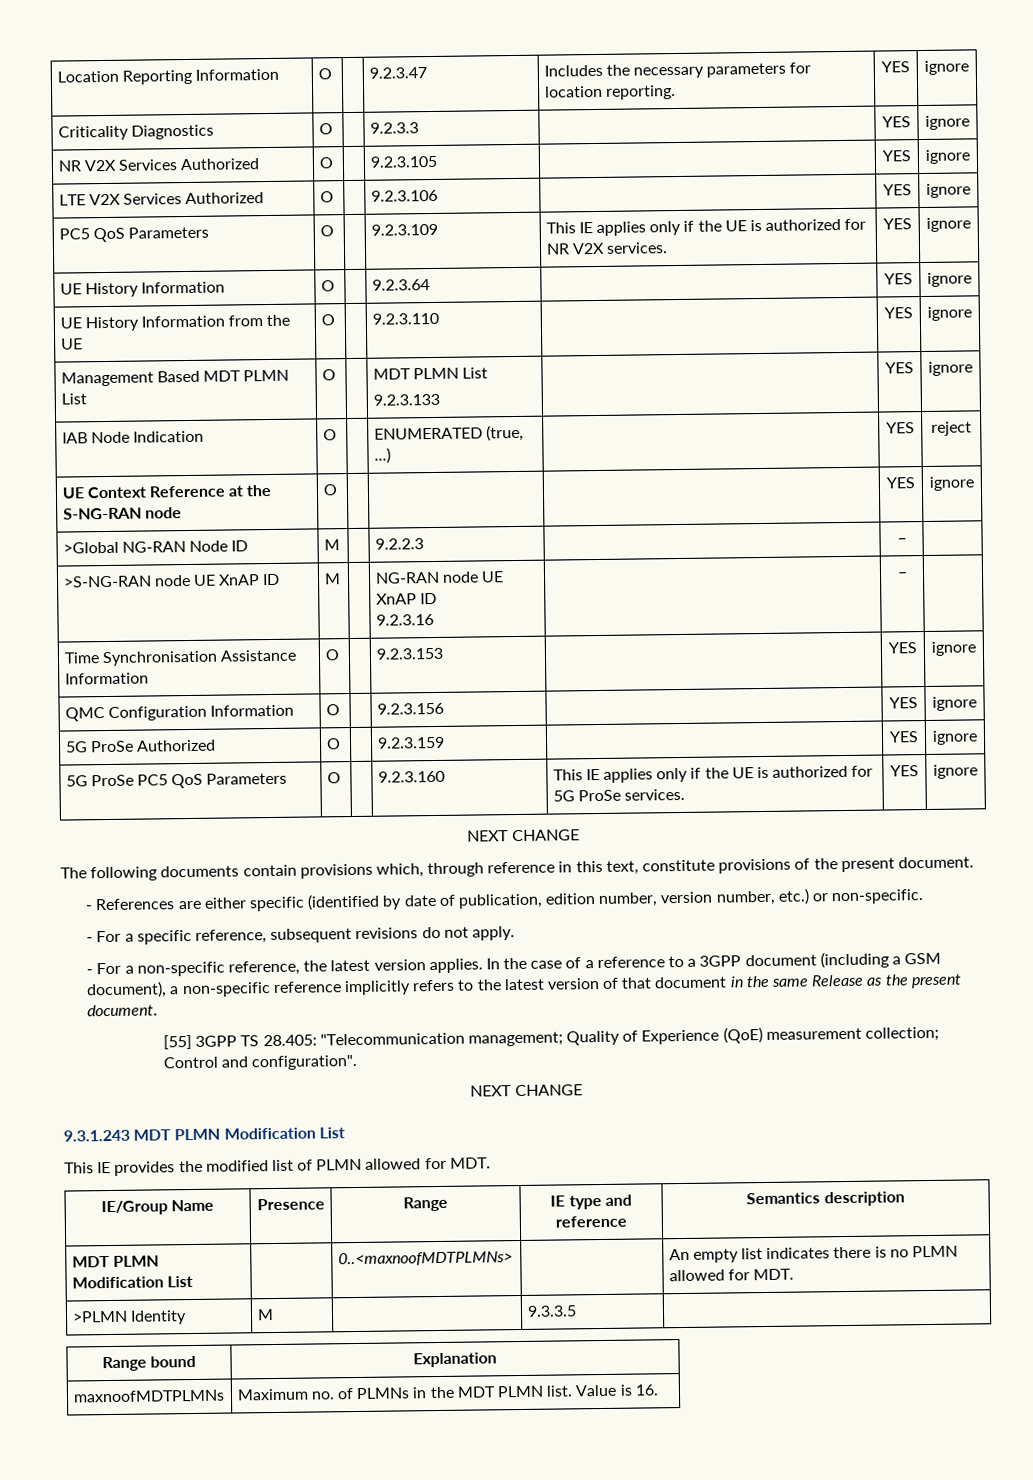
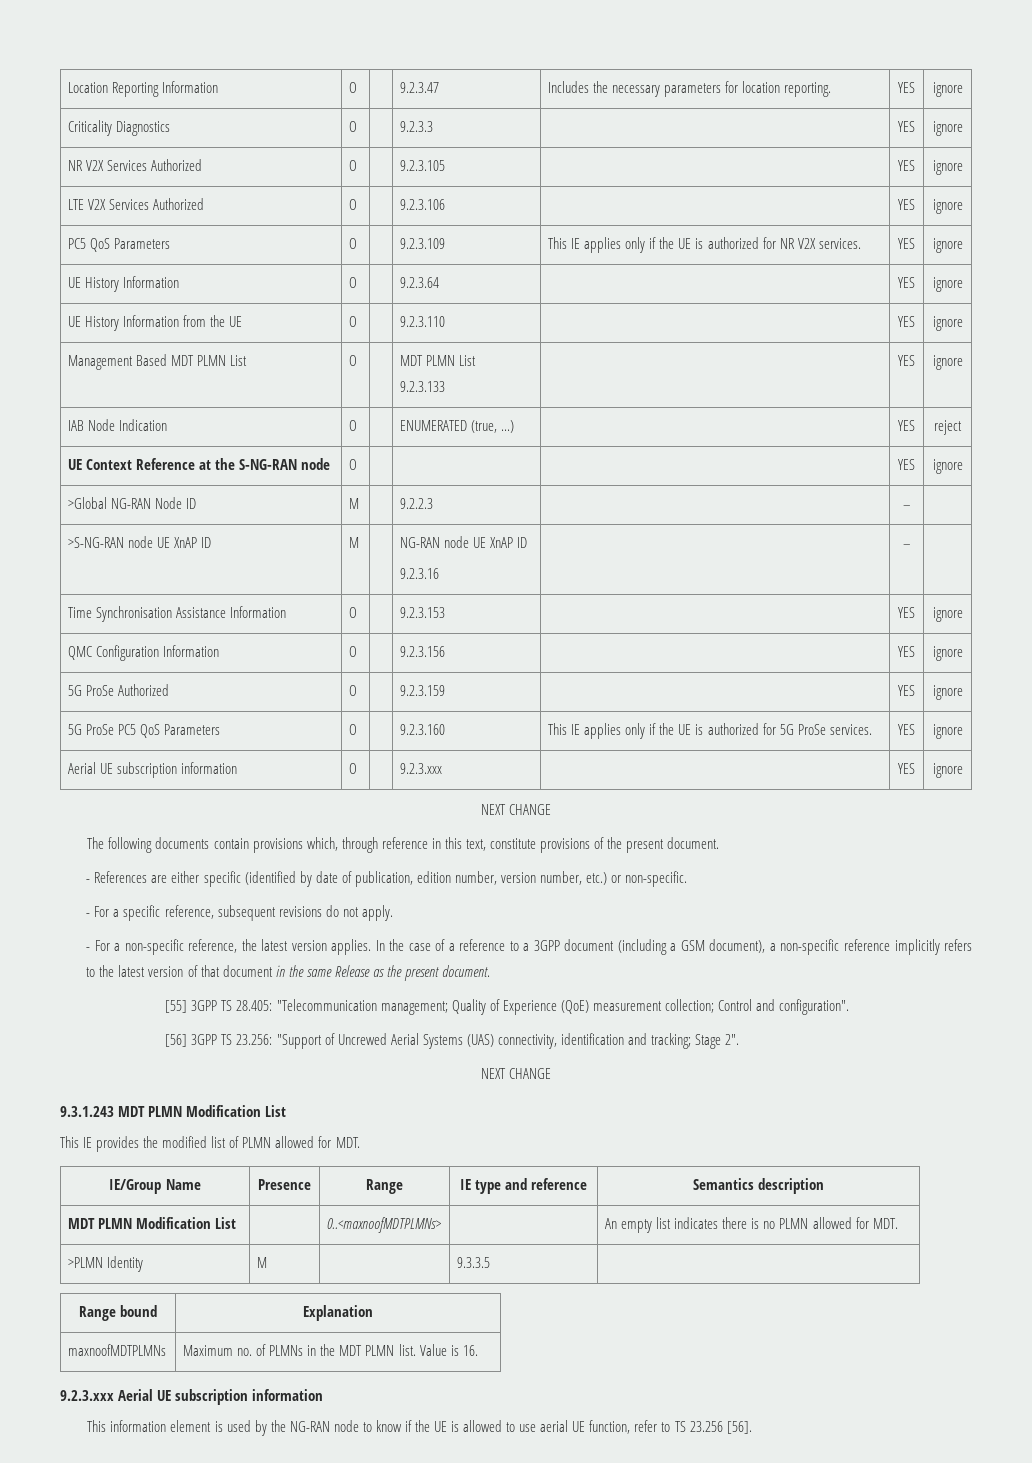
+ Aerial UE subscription information | O | | 9.2.3.xxx | | YES | ignore
+ [56] 3GPP TS 23.256: "Support of Uncrewed Aerial Systems (UAS) connectivity, identification and tracking; Stage 2".
+ 9.2.3.xxx Aerial UE subscription information
+ This information element is used by the NG-RAN node to know if the UE is allowed to use aerial UE function, refer to TS 23.256 [56].

